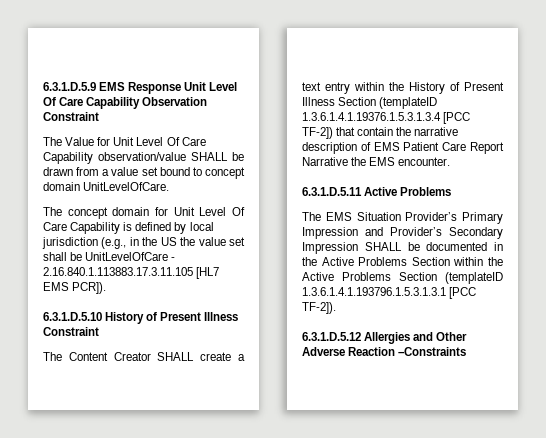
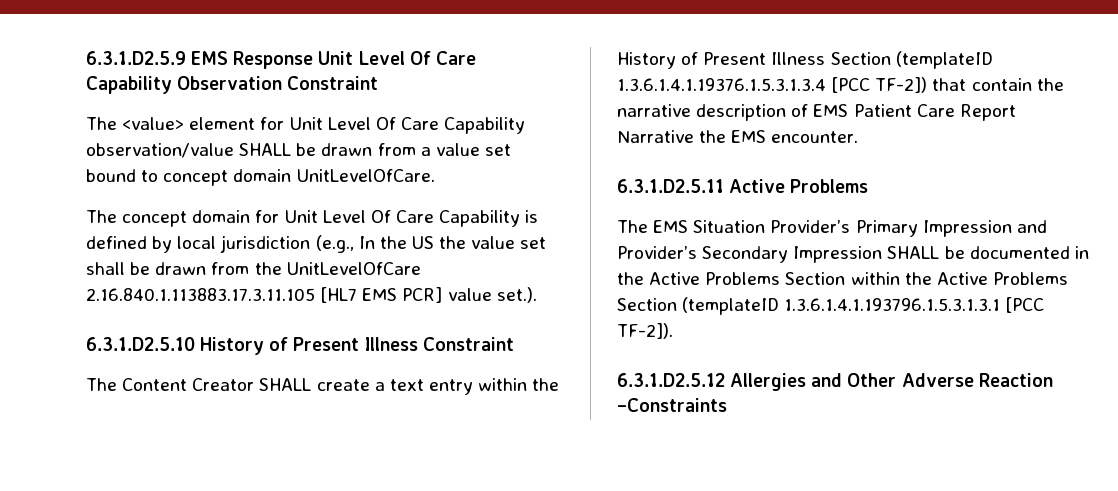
- 6.3.1.D.5.9 EMS Response Unit Level Of Care Capability Observation Constraint
+ 6.3.1.D2.5.9 EMS Response Unit Level Of Care Capability Observation Constraint
- The Value for Unit Level Of Care Capability observation/value SHALL be drawn from a value set bound to concept domain UnitLevelOfCare.
+ The <value> element for Unit Level Of Care Capability observation/value SHALL be drawn from a value set bound to concept domain UnitLevelOfCare.
- The concept domain for Unit Level Of Care Capability is defined by local jurisdiction (e.g., in the US the value set shall be UnitLevelOfCare - 2.16.840.1.113883.17.3.11.105 [HL7 EMS PCR]).
- 6.3.1.D.5.10 History of Present Illness Constraint
+ The concept domain for Unit Level Of Care Capability is defined by local jurisdiction (e.g., In the US the value set shall be drawn from the UnitLevelOfCare 2.16.840.1.113883.17.3.11.105 [HL7 EMS PCR] value set.).
+ 6.3.1.D2.5.10 History of Present Illness Constraint
- 6.3.1.D.5.11 Active Problems
+ 6.3.1.D2.5.11 Active Problems
- 6.3.1.D.5.12 Allergies and Other Adverse Reaction –Constraints
+ 6.3.1.D2.5.12 Allergies and Other Adverse Reaction –Constraints

